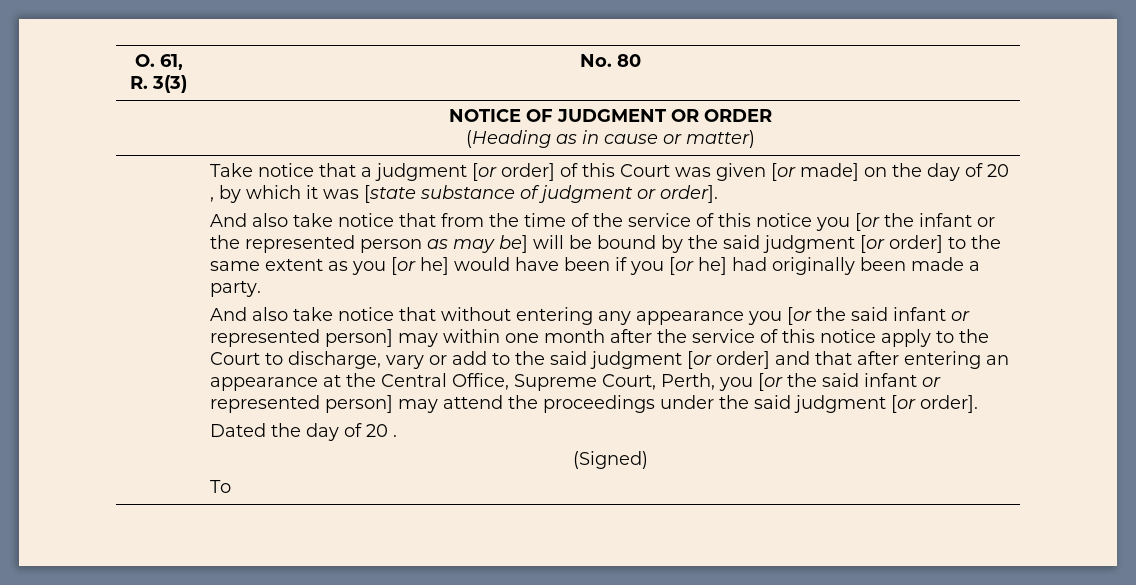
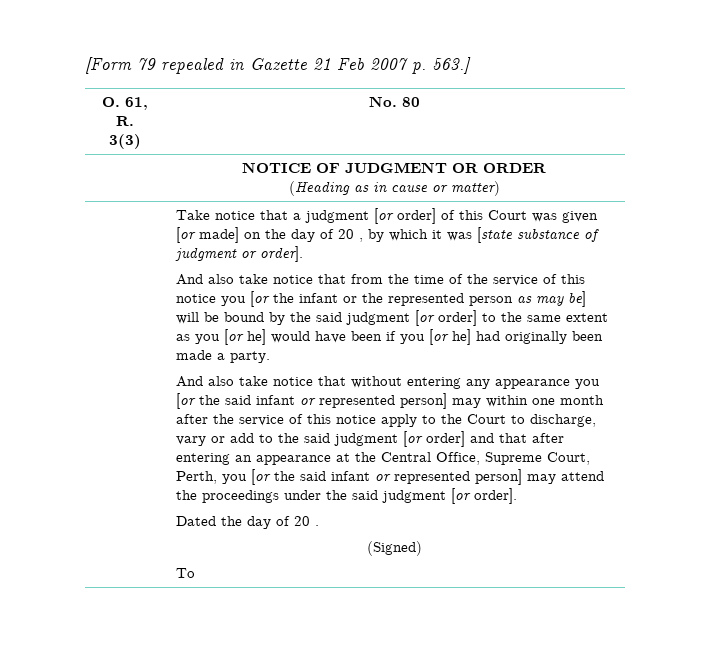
+ [Form 79 repealed in Gazette 21 Feb 2007 p. 563.]

